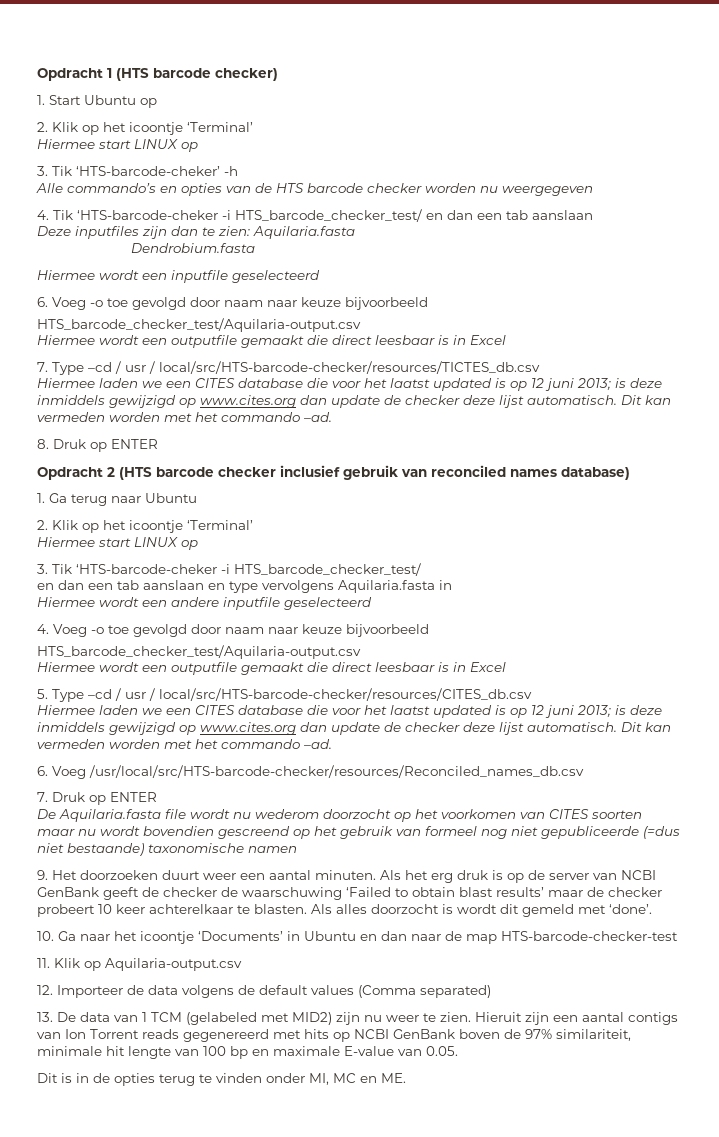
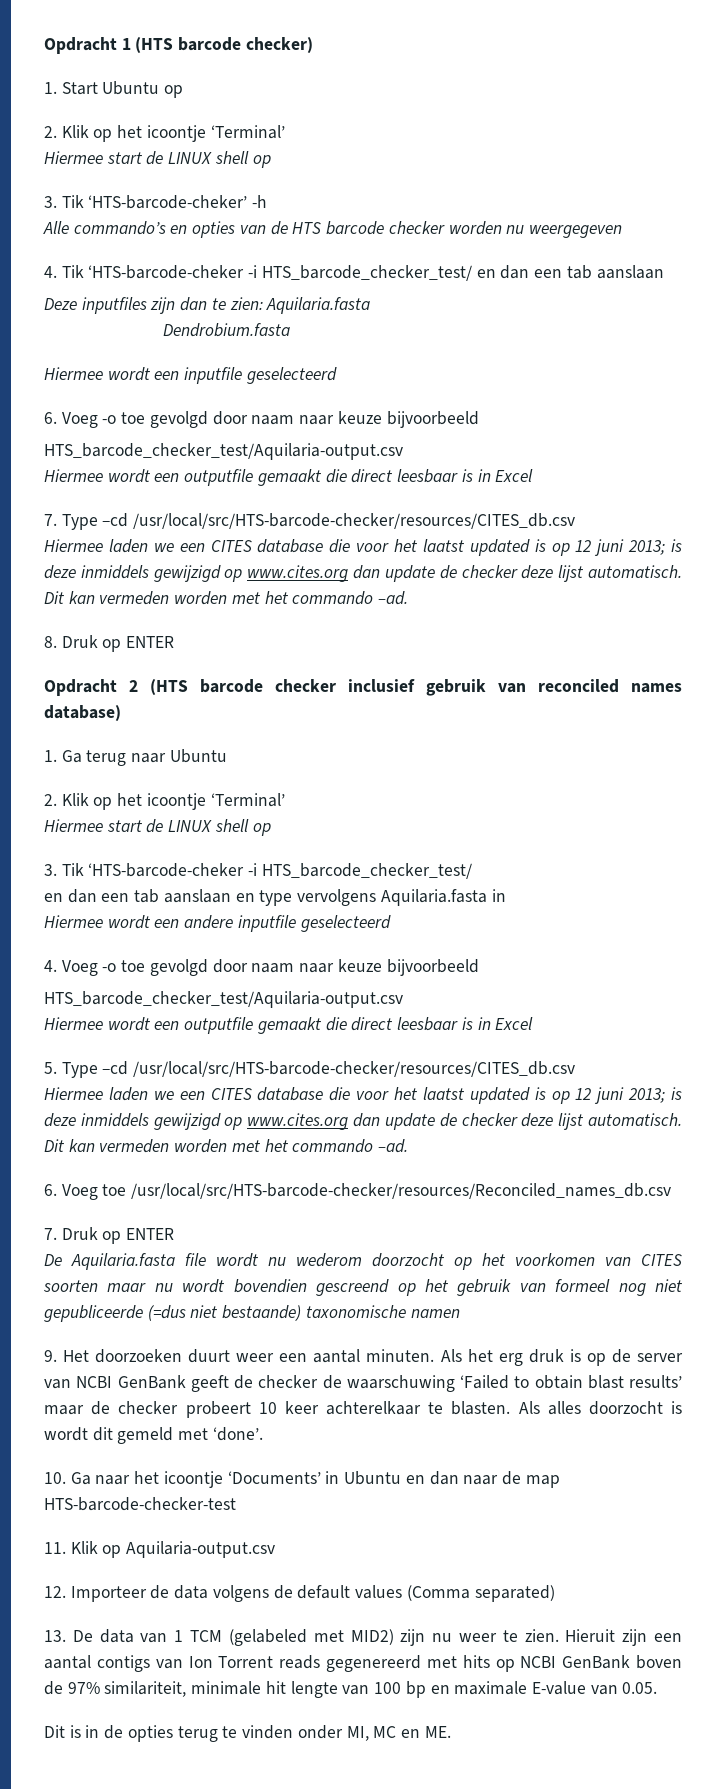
  1. Start Ubuntu op
  2. Klik op het icoontje ‘Terminal’
- Hiermee start LINUX op
+ Hiermee start de LINUX shell op
- 7. Type –cd / usr / local/src/HTS-barcode-checker/resources/TICTES_db.csv
+ 7. Type –cd /usr/local/src/HTS-barcode-checker/resources/CITES_db.csv
  1. Ga terug naar Ubuntu
  2. Klik op het icoontje ‘Terminal’
- Hiermee start LINUX op
+ Hiermee start de LINUX shell op
- 5. Type –cd / usr / local/src/HTS-barcode-checker/resources/CITES_db.csv
+ 5. Type –cd /usr/local/src/HTS-barcode-checker/resources/CITES_db.csv
- 6. Voeg /usr/local/src/HTS-barcode-checker/resources/Reconciled_names_db.csv
+ 6. Voeg toe /usr/local/src/HTS-barcode-checker/resources/Reconciled_names_db.csv

